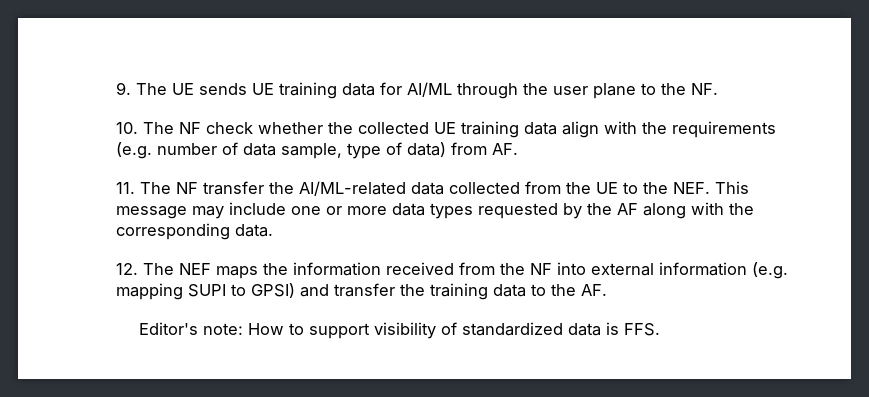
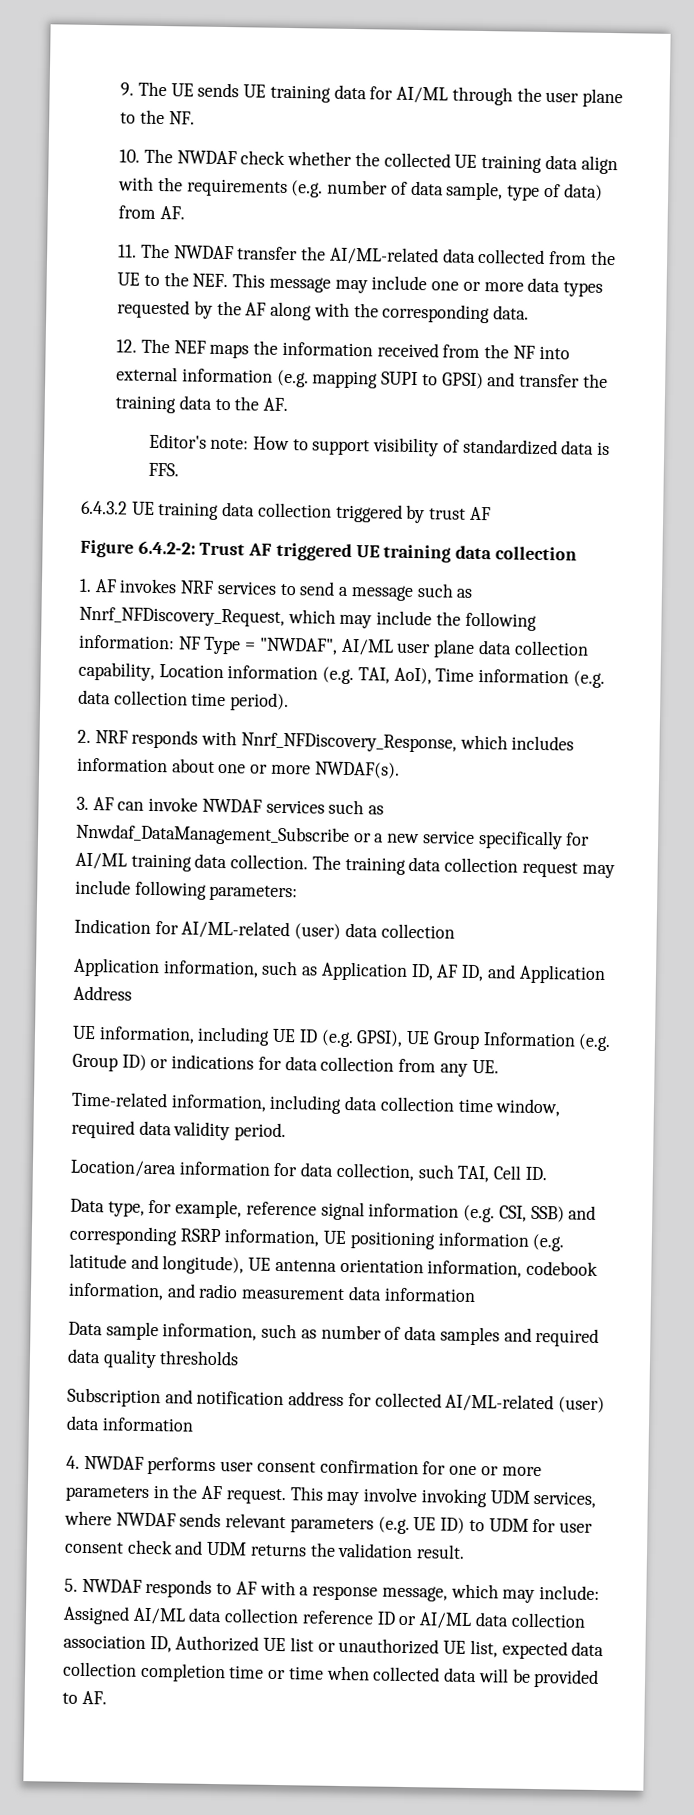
- 10. The NF check whether the collected UE training data align with the requirements (e.g. number of data sample, type of data) from AF.
+ 10. The NWDAF check whether the collected UE training data align with the requirements (e.g. number of data sample, type of data) from AF.
- 11. The NF transfer the AI/ML-related data collected from the UE to the NEF. This message may include one or more data types requested by the AF along with the corresponding data.
+ 11. The NWDAF transfer the AI/ML-related data collected from the UE to the NEF. This message may include one or more data types requested by the AF along with the corresponding data.
+ 6.4.3.2 UE training data collection triggered by trust AF
+ Figure 6.4.2-2: Trust AF triggered UE training data collection
+ 1. AF invokes NRF services to send a message such as Nnrf_NFDiscovery_Request, which may include the following information: NF Type = "NWDAF", AI/ML user plane data collection capability, Location information (e.g. TAI, AoI), Time information (e.g. data collection time period).
+ 2. NRF responds with Nnrf_NFDiscovery_Response, which includes information about one or more NWDAF(s).
+ 3. AF can invoke NWDAF services such as Nnwdaf_DataManagement_Subscribe or a new service specifically for AI/ML training data collection. The training data collection request may include following parameters:
+ Indication for AI/ML-related (user) data collection
+ Application information, such as Application ID, AF ID, and Application Address
+ UE information, including UE ID (e.g. GPSI), UE Group Information (e.g. Group ID) or indications for data collection from any UE.
+ Time-related information, including data collection time window, required data validity period.
+ Location/area information for data collection, such TAI, Cell ID.
+ Data type, for example, reference signal information (e.g. CSI, SSB) and corresponding RSRP information, UE positioning information (e.g. latitude and longitude), UE antenna orientation information, codebook information, and radio measurement data information
+ Data sample information, such as number of data samples and required data quality thresholds
+ Subscription and notification address for collected AI/ML-related (user) data information
+ 4. NWDAF performs user consent confirmation for one or more parameters in the AF request. This may involve invoking UDM services, where NWDAF sends relevant parameters (e.g. UE ID) to UDM for user consent check and UDM returns the validation result.
+ 5. NWDAF responds to AF with a response message, which may include: Assigned AI/ML data collection reference ID or AI/ML data collection association ID, Authorized UE list or unauthorized UE list, expected data collection completion time or time when collected data will be provided to AF.

